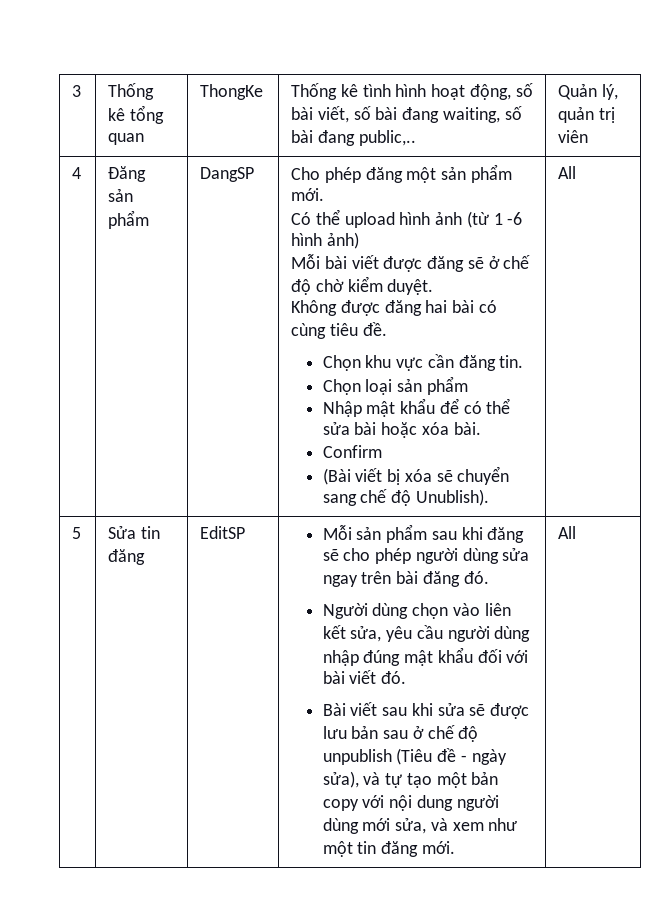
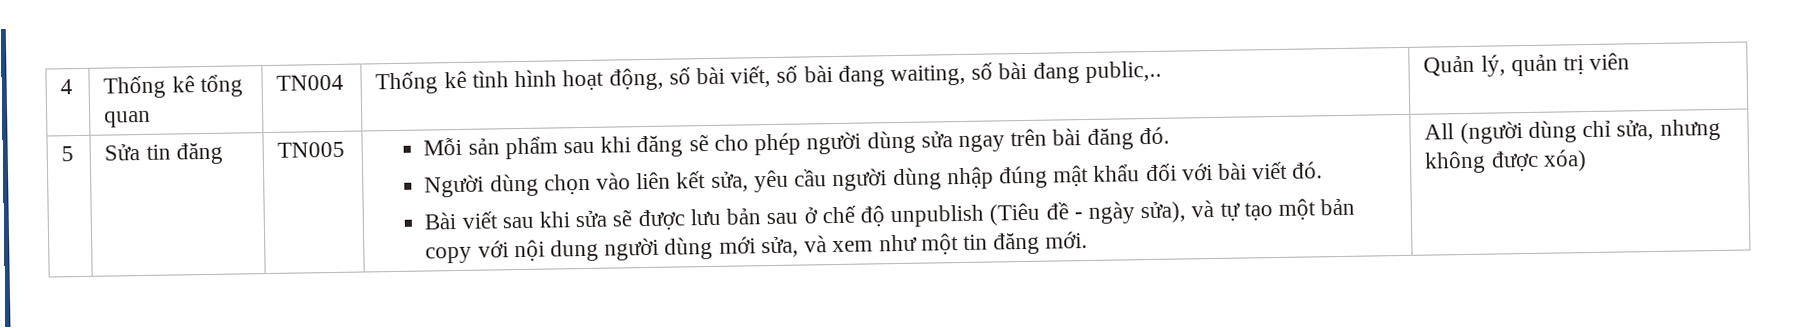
- 3 | Thống kê tổng quan | ThongKe | Thống kê tình hình hoạt động, số bài viết, số bài đang waiting, số bài đang public,.. | Quản lý, quản trị viên
+ 4 | Thống kê tổng quan | TN004 | Thống kê tình hình hoạt động, số bài viết, số bài đang waiting, số bài đang public,.. | Quản lý, quản trị viên
- 4 | Đăng sản phẩm | DangSP | Cho phép đăng một sản phẩm mới.
- Có thể upload hình ảnh (từ 1 -6 hình ảnh)
- Mỗi bài viết được đăng sẽ ở chế độ chờ kiểm duyệt.
- Không được đăng hai bài có cùng tiêu đề.
- Chọn khu vực cần đăng tin.
- Chọn loại sản phẩm
- Nhập mật khẩu để có thể sửa bài hoặc xóa bài.
- Confirm
- (Bài viết bị xóa sẽ chuyển sang chế độ Unublish). | All
- EditSP
+ TN005
- Bài viết sau khi sửa sẽ được lưu bản sau ở chế độ unpublish (Tiêu đề - ngày sửa), và tự tạo một bản copy với nội dung người dùng mới sửa, và xem như một tin đăng mới. | All
+ Bài viết sau khi sửa sẽ được lưu bản sau ở chế độ unpublish (Tiêu đề - ngày sửa), và tự tạo một bản copy với nội dung người dùng mới sửa, và xem như một tin đăng mới. | All (người dùng chỉ sửa, nhưng không được xóa)

